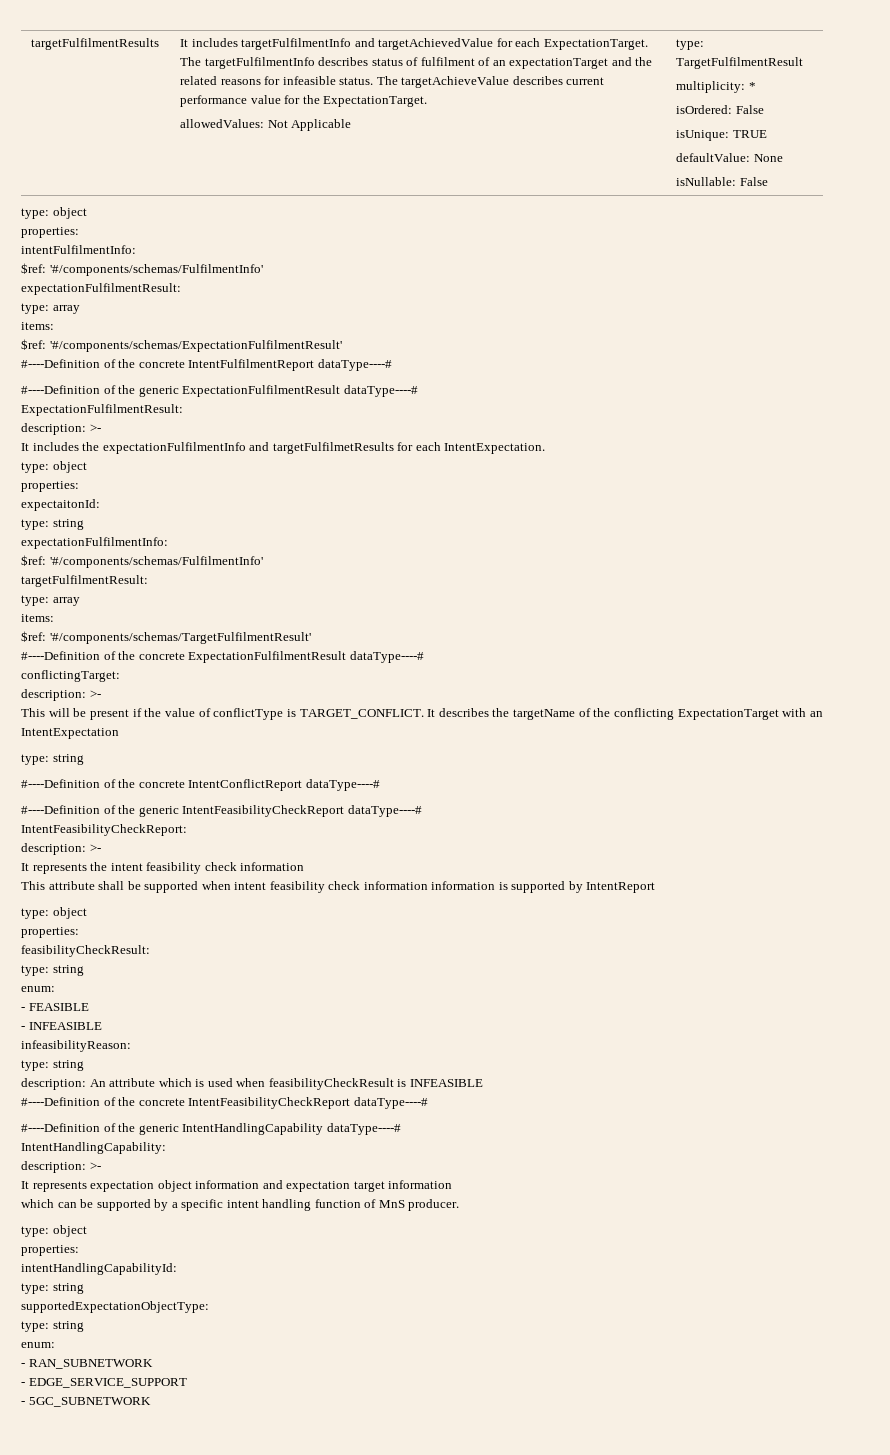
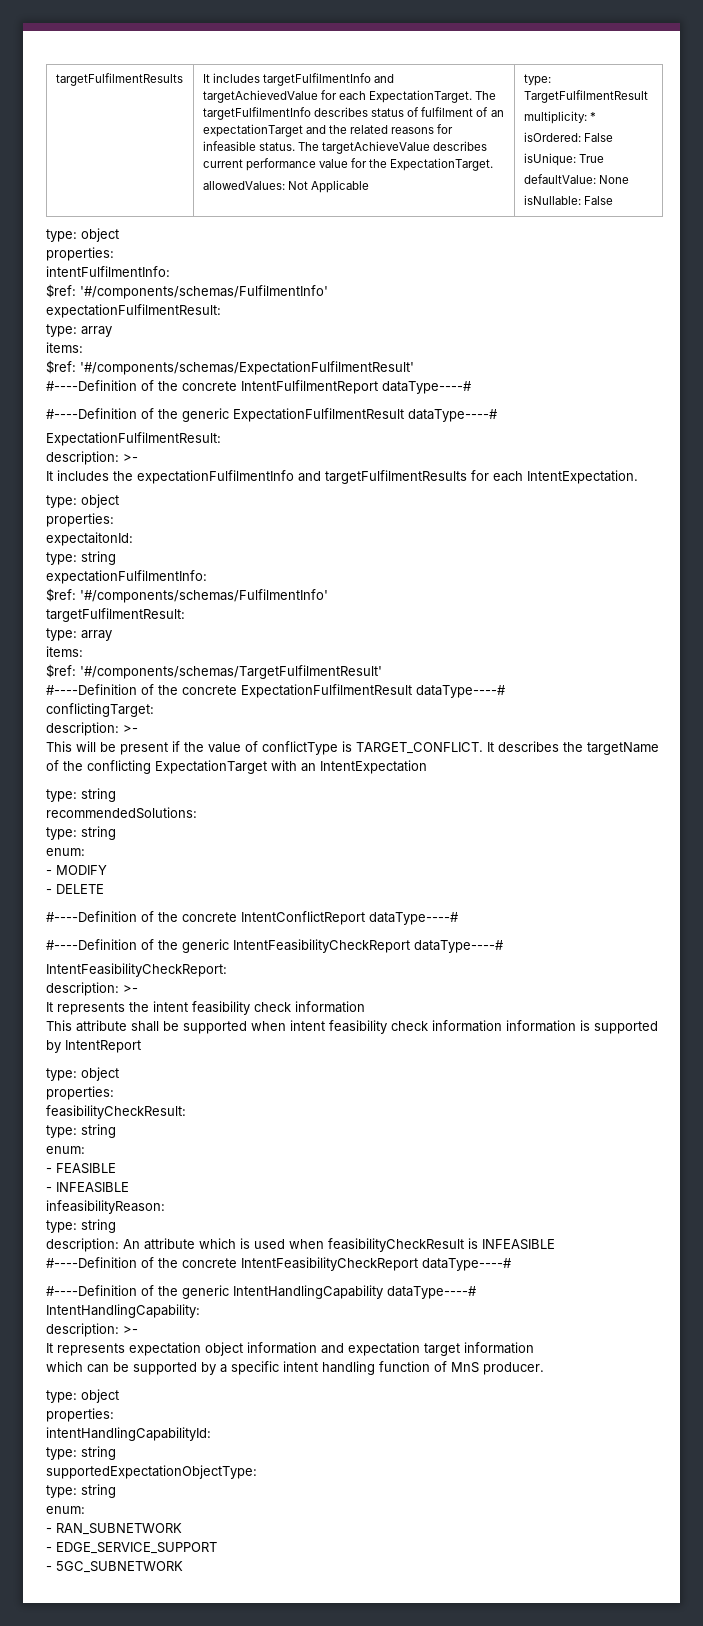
- isUnique: TRUE
+ isUnique: True
- It includes the expectationFulfilmentInfo and targetFulfilmetResults for each IntentExpectation.
+ It includes the expectationFulfilmentInfo and targetFulfilmentResults for each IntentExpectation.
+ recommendedSolutions:
+ type: string
+ enum:
+ - MODIFY
+ - DELETE

